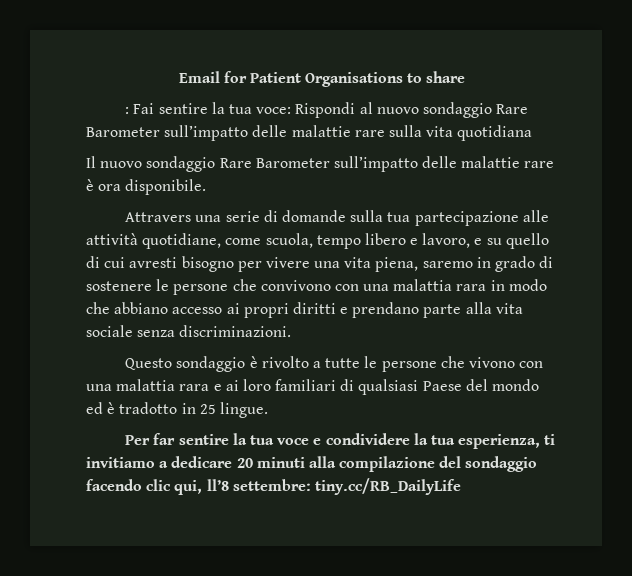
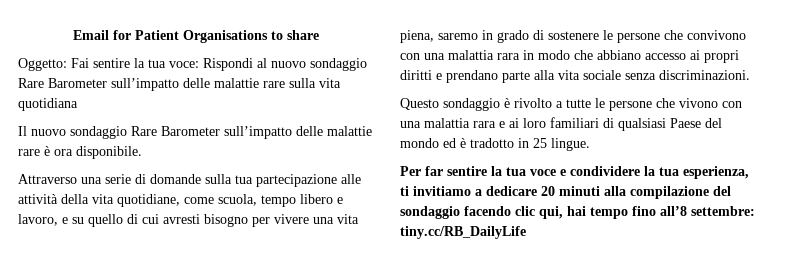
- : Fai sentire la tua voce: Rispondi al nuovo sondaggio Rare Barometer sull’impatto delle malattie rare sulla vita quotidiana
+ Oggetto: Fai sentire la tua voce: Rispondi al nuovo sondaggio Rare Barometer sull’impatto delle malattie rare sulla vita quotidiana
- Attravers una serie di domande sulla tua partecipazione alle attività quotidiane, come scuola, tempo libero e lavoro, e su quello di cui avresti bisogno per vivere una vita piena, saremo in grado di sostenere le persone che convivono con una malattia rara in modo che abbiano accesso ai propri diritti e prendano parte alla vita sociale senza discriminazioni.
+ Attraverso una serie di domande sulla tua partecipazione alle attività della vita quotidiane, come scuola, tempo libero e lavoro, e su quello di cui avresti bisogno per vivere una vita piena, saremo in grado di sostenere le persone che convivono con una malattia rara in modo che abbiano accesso ai propri diritti e prendano parte alla vita sociale senza discriminazioni.
- Per far sentire la tua voce e condividere la tua esperienza, ti invitiamo a dedicare 20 minuti alla compilazione del sondaggio facendo clic qui, ll’8 settembre: tiny.cc/RB_DailyLife
+ Per far sentire la tua voce e condividere la tua esperienza, ti invitiamo a dedicare 20 minuti alla compilazione del sondaggio facendo clic qui, hai tempo fino all’8 settembre: tiny.cc/RB_DailyLife

